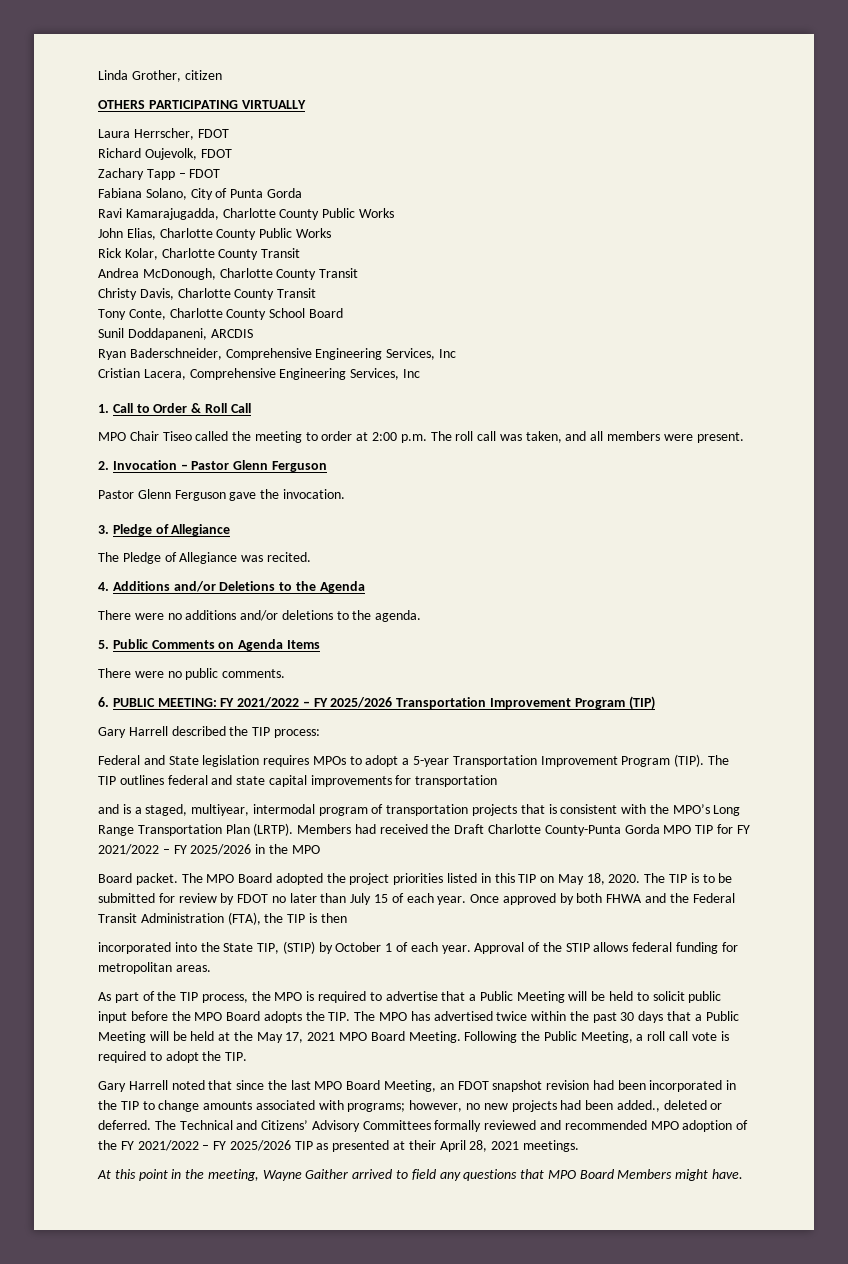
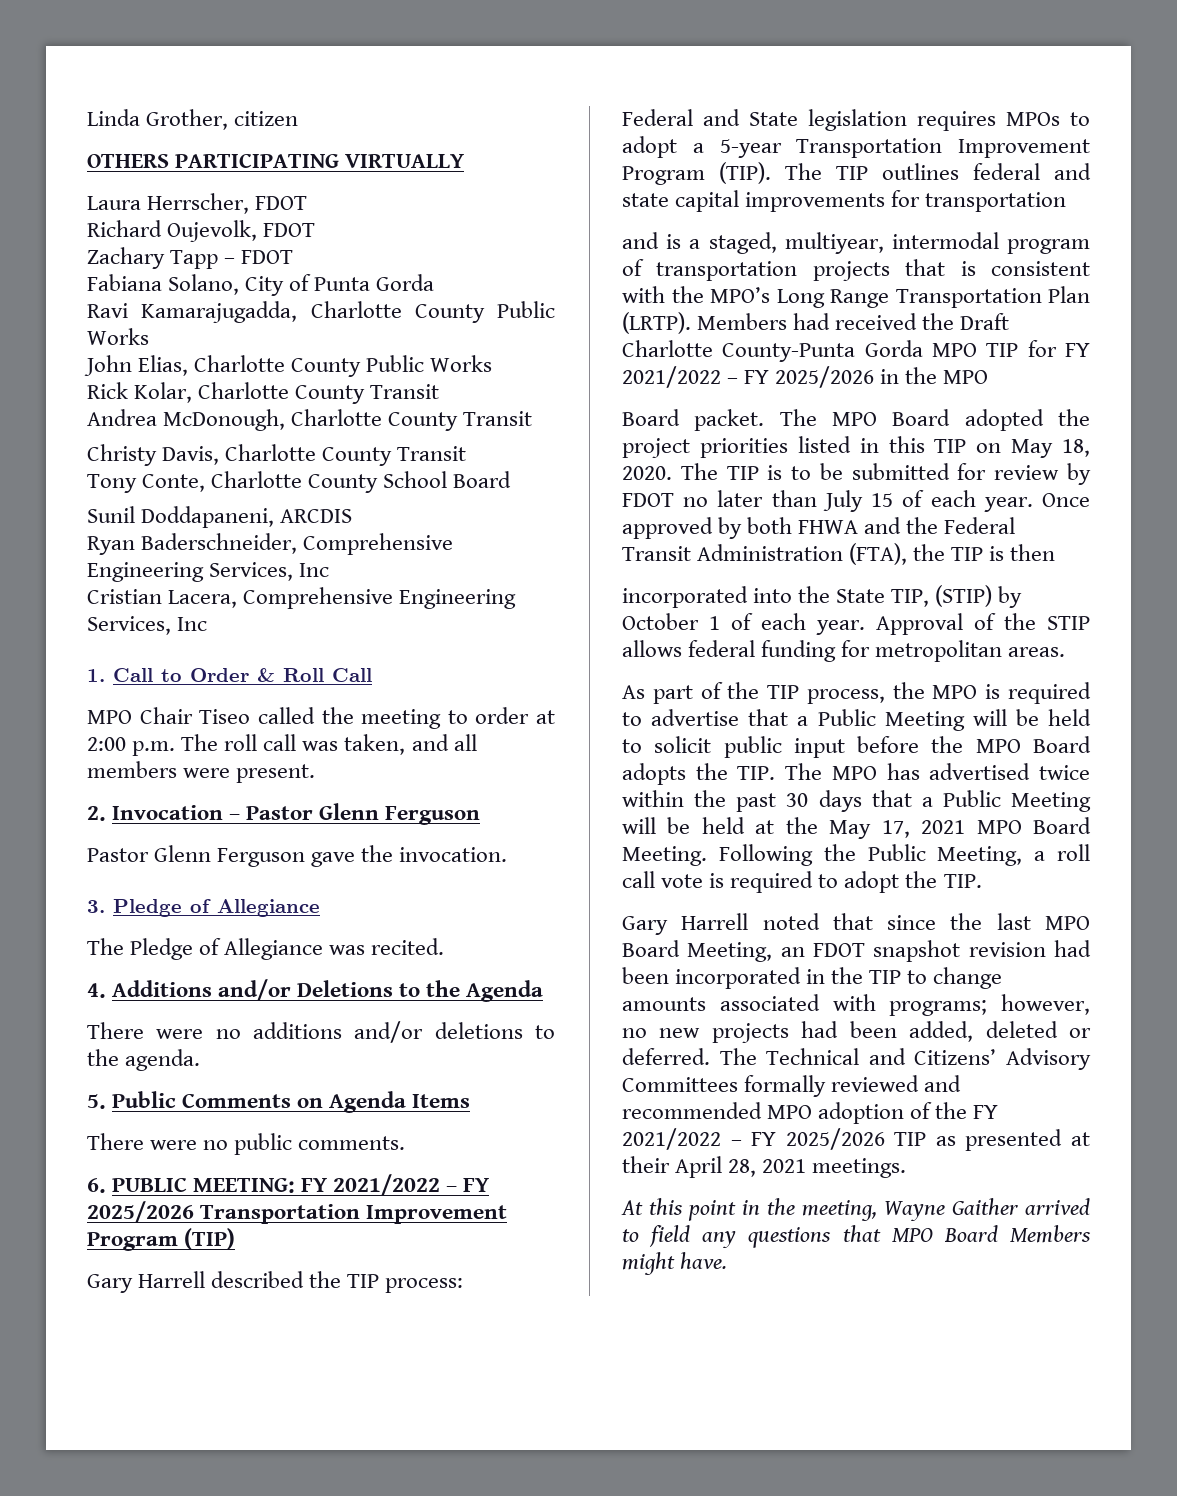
- Gary Harrell noted that since the last MPO Board Meeting, an FDOT snapshot revision had been incorporated in the TIP to change amounts associated with programs; however, no new projects had been added., deleted or deferred.
+ Gary Harrell noted that since the last MPO Board Meeting, an FDOT snapshot revision had been incorporated in the TIP to change amounts associated with programs; however, no new projects had been added, deleted or deferred.

